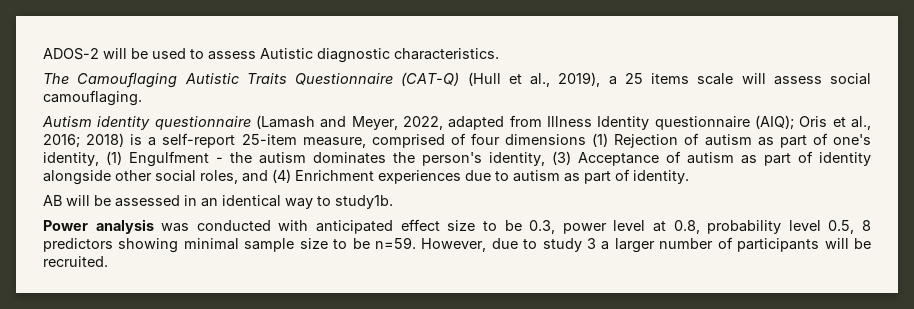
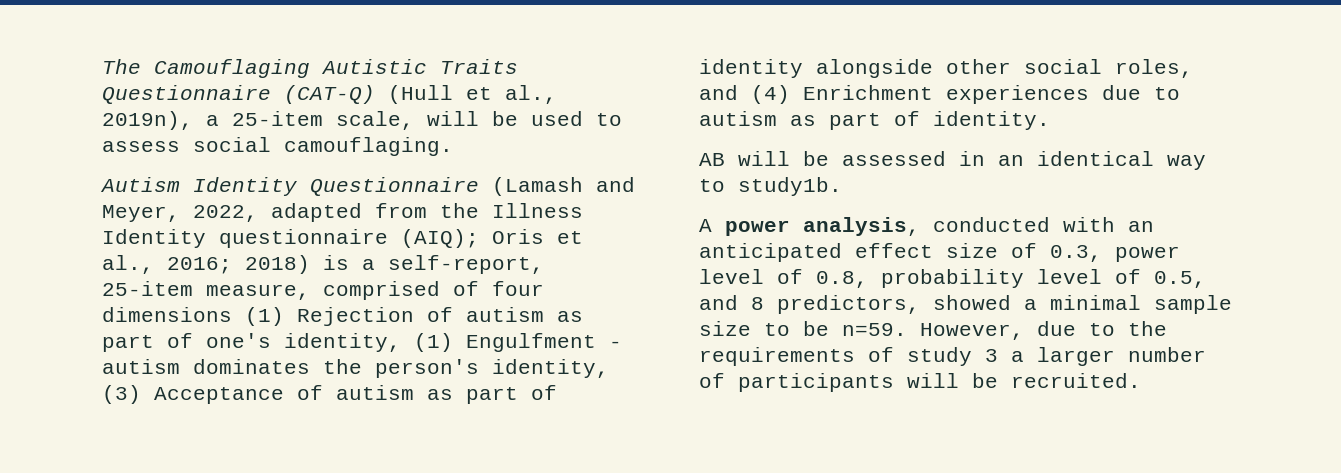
- ADOS-2 will be used to assess Autistic diagnostic characteristics.
- The Camouflaging Autistic Traits Questionnaire (CAT-Q) (Hull et al., 2019), a 25 items scale will assess social camouflaging.
+ The Camouflaging Autistic Traits Questionnaire (CAT-Q) (Hull et al., 2019n), a 25-item scale, will be used to assess social camouflaging.
- Autism identity questionnaire (Lamash and Meyer, 2022, adapted from Illness Identity questionnaire (AIQ);
+ Autism Identity Questionnaire (Lamash and Meyer, 2022, adapted from the Illness Identity questionnaire (AIQ);
- 2018) is a self-report 25-item measure, comprised of four dimensions (1) Rejection of autism as part of one's identity, (1) Engulfment - the autism dominates the person's identity, (3) Acceptance of autism as part of identity alongside other social roles, and (4) Enrichment experiences due to autism as part of identity.
+ 2018) is a self-report, 25-item measure, comprised of four dimensions (1) Rejection of autism as part of one's identity, (1) Engulfment - autism dominates the person's identity, (3) Acceptance of autism as part of identity alongside other social roles, and (4) Enrichment experiences due to autism as part of identity.
- Power analysis was conducted with anticipated effect size to be 0.3, power level at 0.8, probability level 0.5, 8 predictors showing minimal sample size to be n=59.
+ A power analysis, conducted with an anticipated effect size of 0.3, power level of 0.8, probability level of 0.5, and 8 predictors, showed a minimal sample size to be n=59.
- However, due to study 3 a larger number of participants will be recruited.
+ However, due to the requirements of study 3 a larger number of participants will be recruited.

